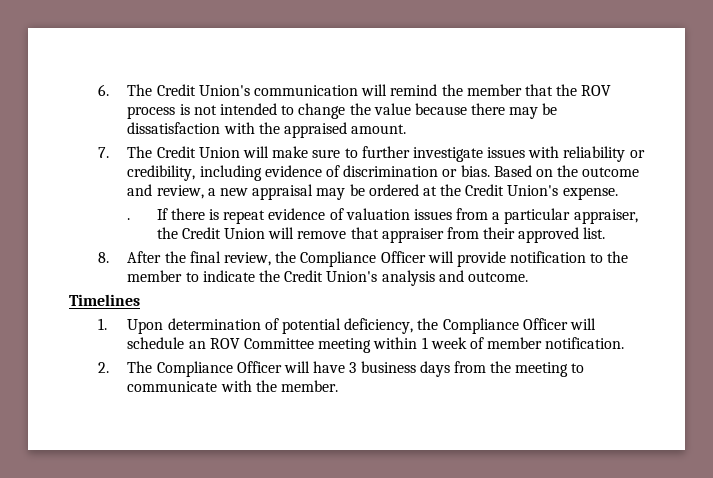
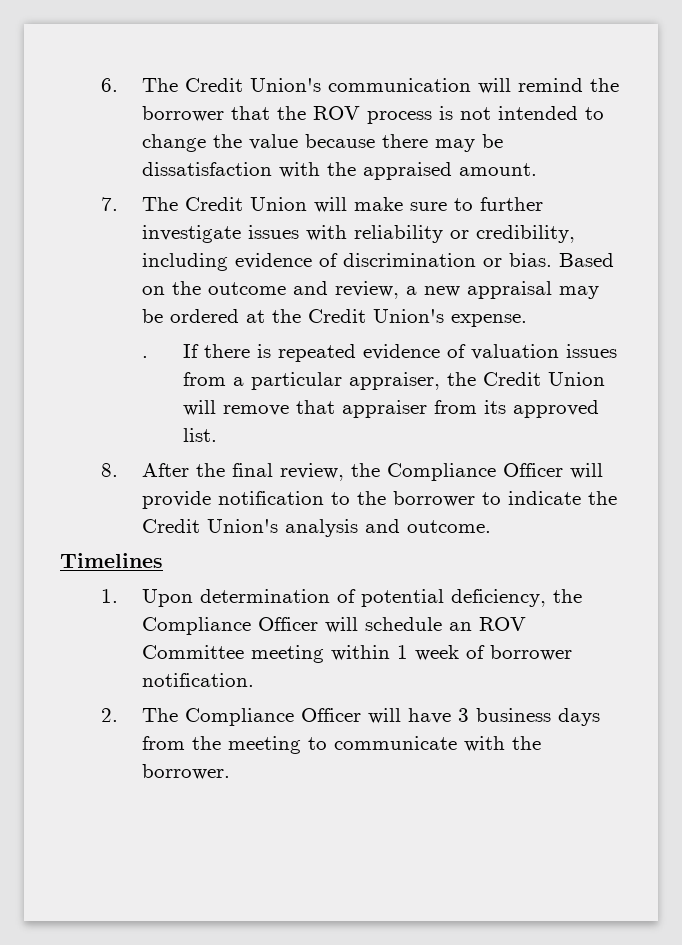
- 6. The Credit Union's communication will remind the member that the ROV process is not intended to change the value because there may be dissatisfaction with the appraised amount.
+ 6. The Credit Union's communication will remind the borrower that the ROV process is not intended to change the value because there may be dissatisfaction with the appraised amount.
- If there is repeat evidence of valuation issues from a particular appraiser, the Credit Union will remove that appraiser from their approved list.
+ If there is repeated evidence of valuation issues from a particular appraiser, the Credit Union will remove that appraiser from its approved list.
- 8. After the final review, the Compliance Officer will provide notification to the member to indicate the Credit Union's analysis and outcome.
+ 8. After the final review, the Compliance Officer will provide notification to the borrower to indicate the Credit Union's analysis and outcome.
- 1. Upon determination of potential deficiency, the Compliance Officer will schedule an ROV Committee meeting within 1 week of member notification.
+ 1. Upon determination of potential deficiency, the Compliance Officer will schedule an ROV Committee meeting within 1 week of borrower notification.
- 2. The Compliance Officer will have 3 business days from the meeting to communicate with the member.
+ 2. The Compliance Officer will have 3 business days from the meeting to communicate with the borrower.

